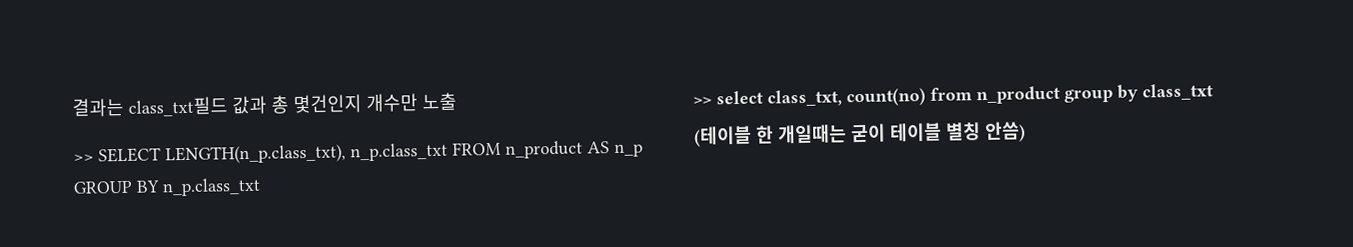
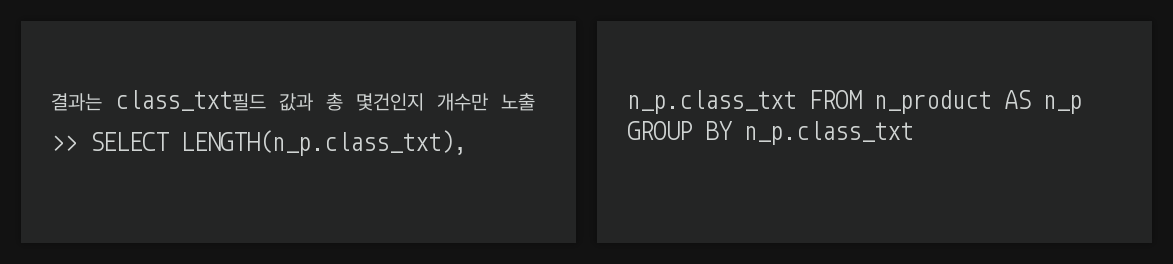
- >> select class_txt, count(no) from n_product group by class_txt
- (테이블 한 개일때는 굳이 테이블 별칭 안씀)

